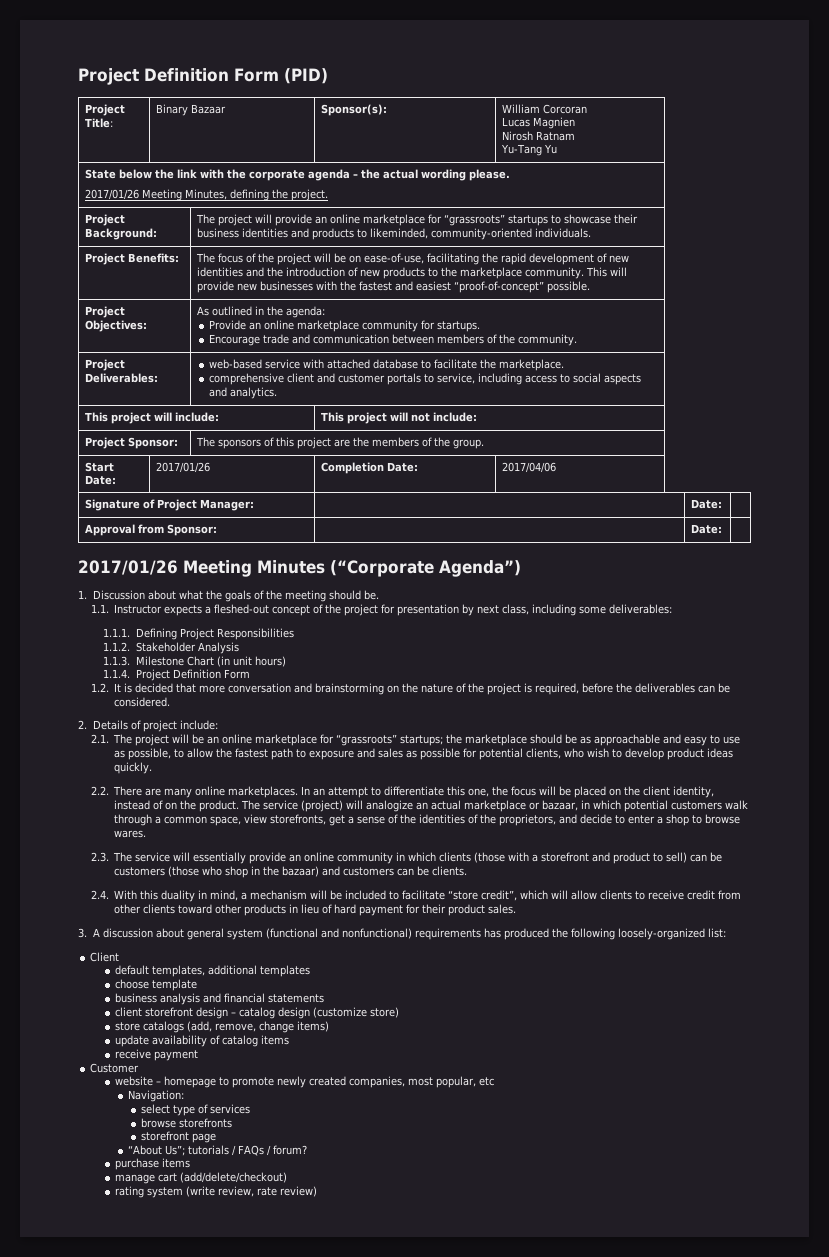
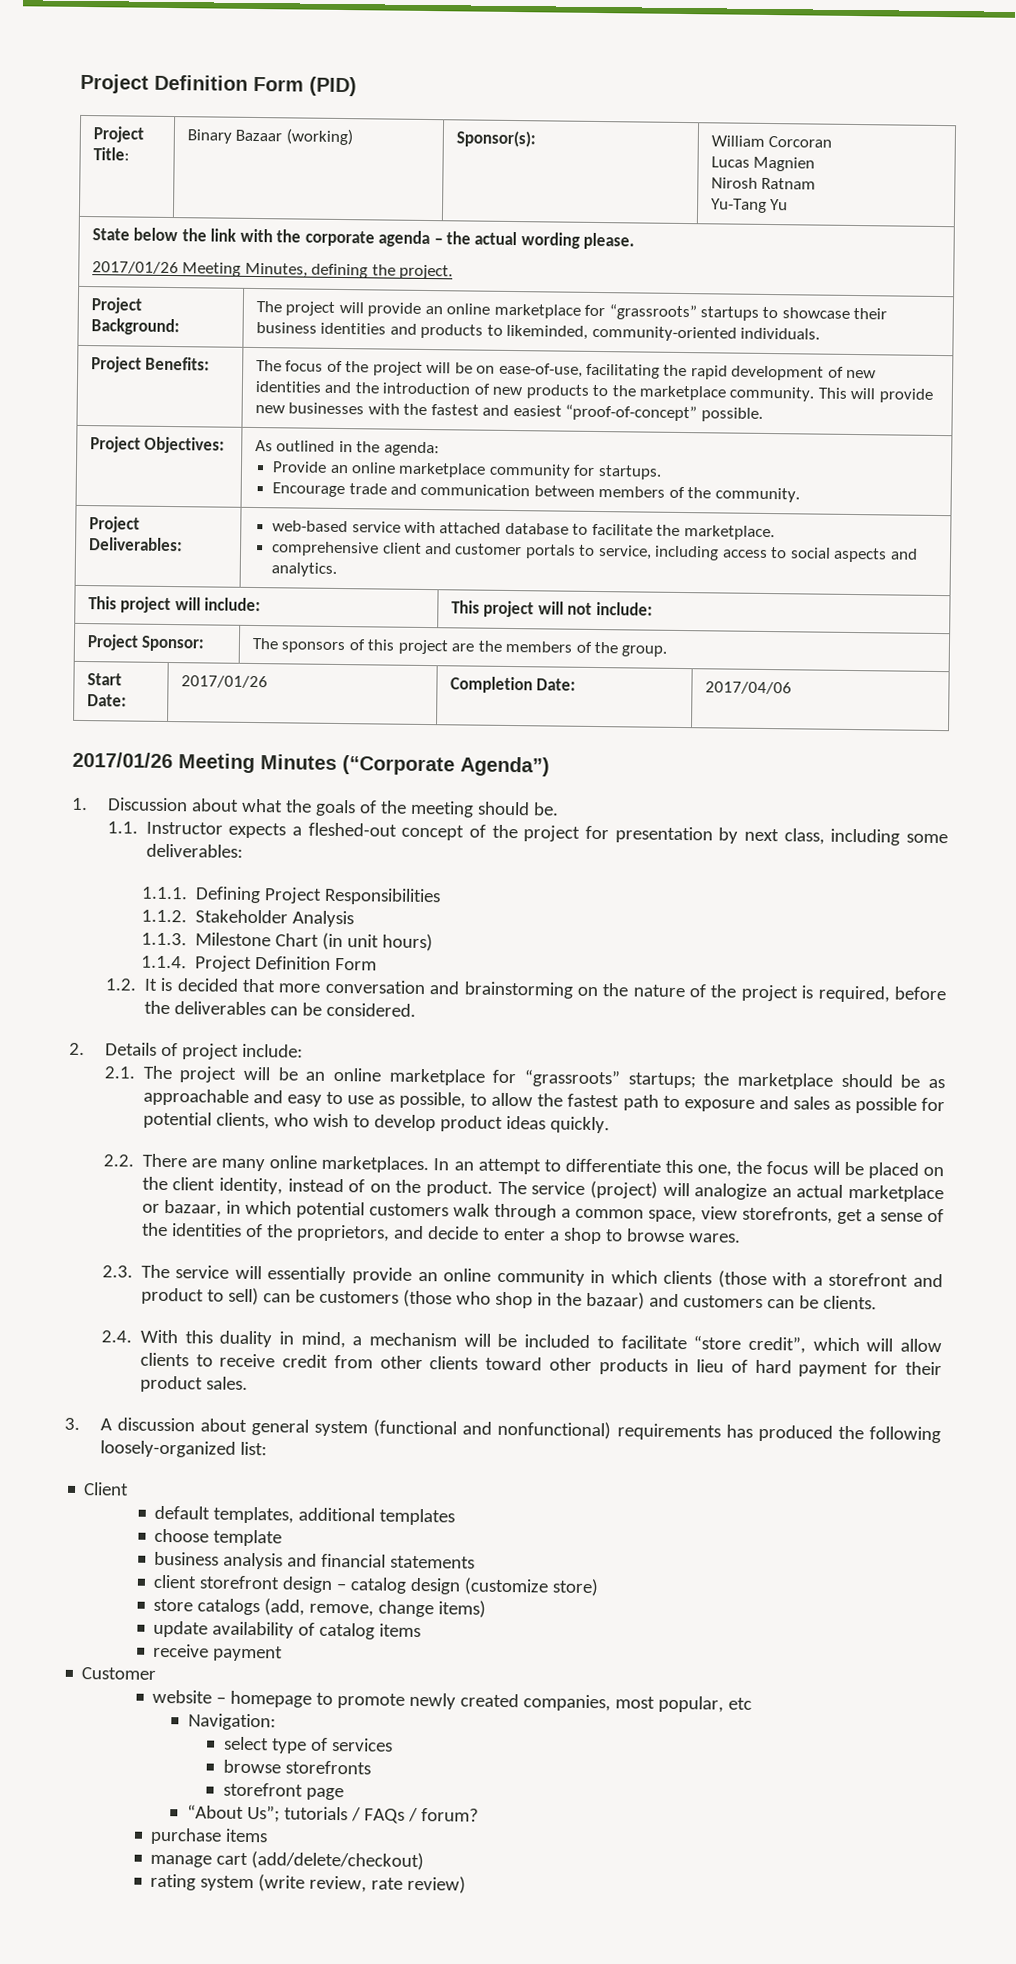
- Project Title: | Binary Bazaar | Sponsor(s): | William Corcoran
+ Project Title: | Binary Bazaar (working) | Sponsor(s): | William Corcoran
- Signature of Project Manager: | | Date: |
- Approval from Sponsor: | | Date: |

